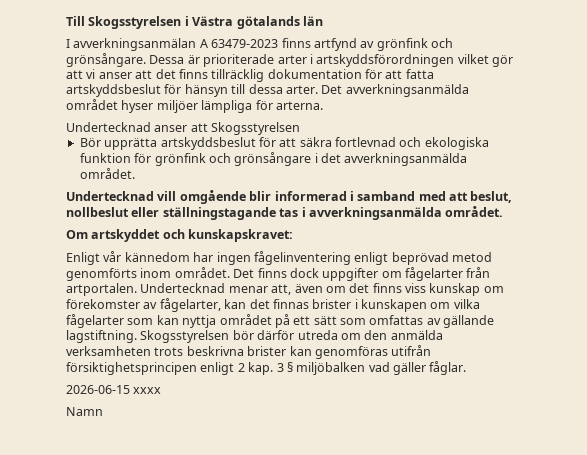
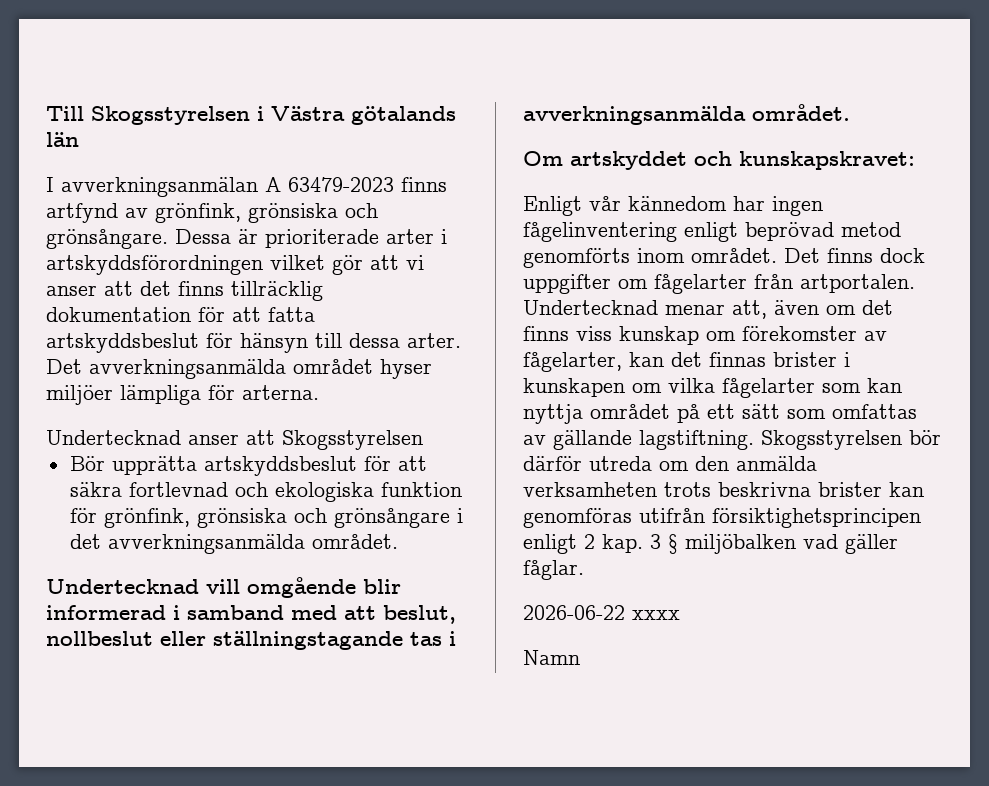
- I avverkningsanmälan A 63479-2023 finns artfynd av grönfink och grönsångare.
+ I avverkningsanmälan A 63479-2023 finns artfynd av grönfink, grönsiska och grönsångare.
- Bör upprätta artskyddsbeslut för att säkra fortlevnad och ekologiska funktion för grönfink och grönsångare i det avverkningsanmälda området.
+ Bör upprätta artskyddsbeslut för att säkra fortlevnad och ekologiska funktion för grönfink, grönsiska och grönsångare i det avverkningsanmälda området.
- 2026-06-15 xxxx
+ 2026-06-22 xxxx

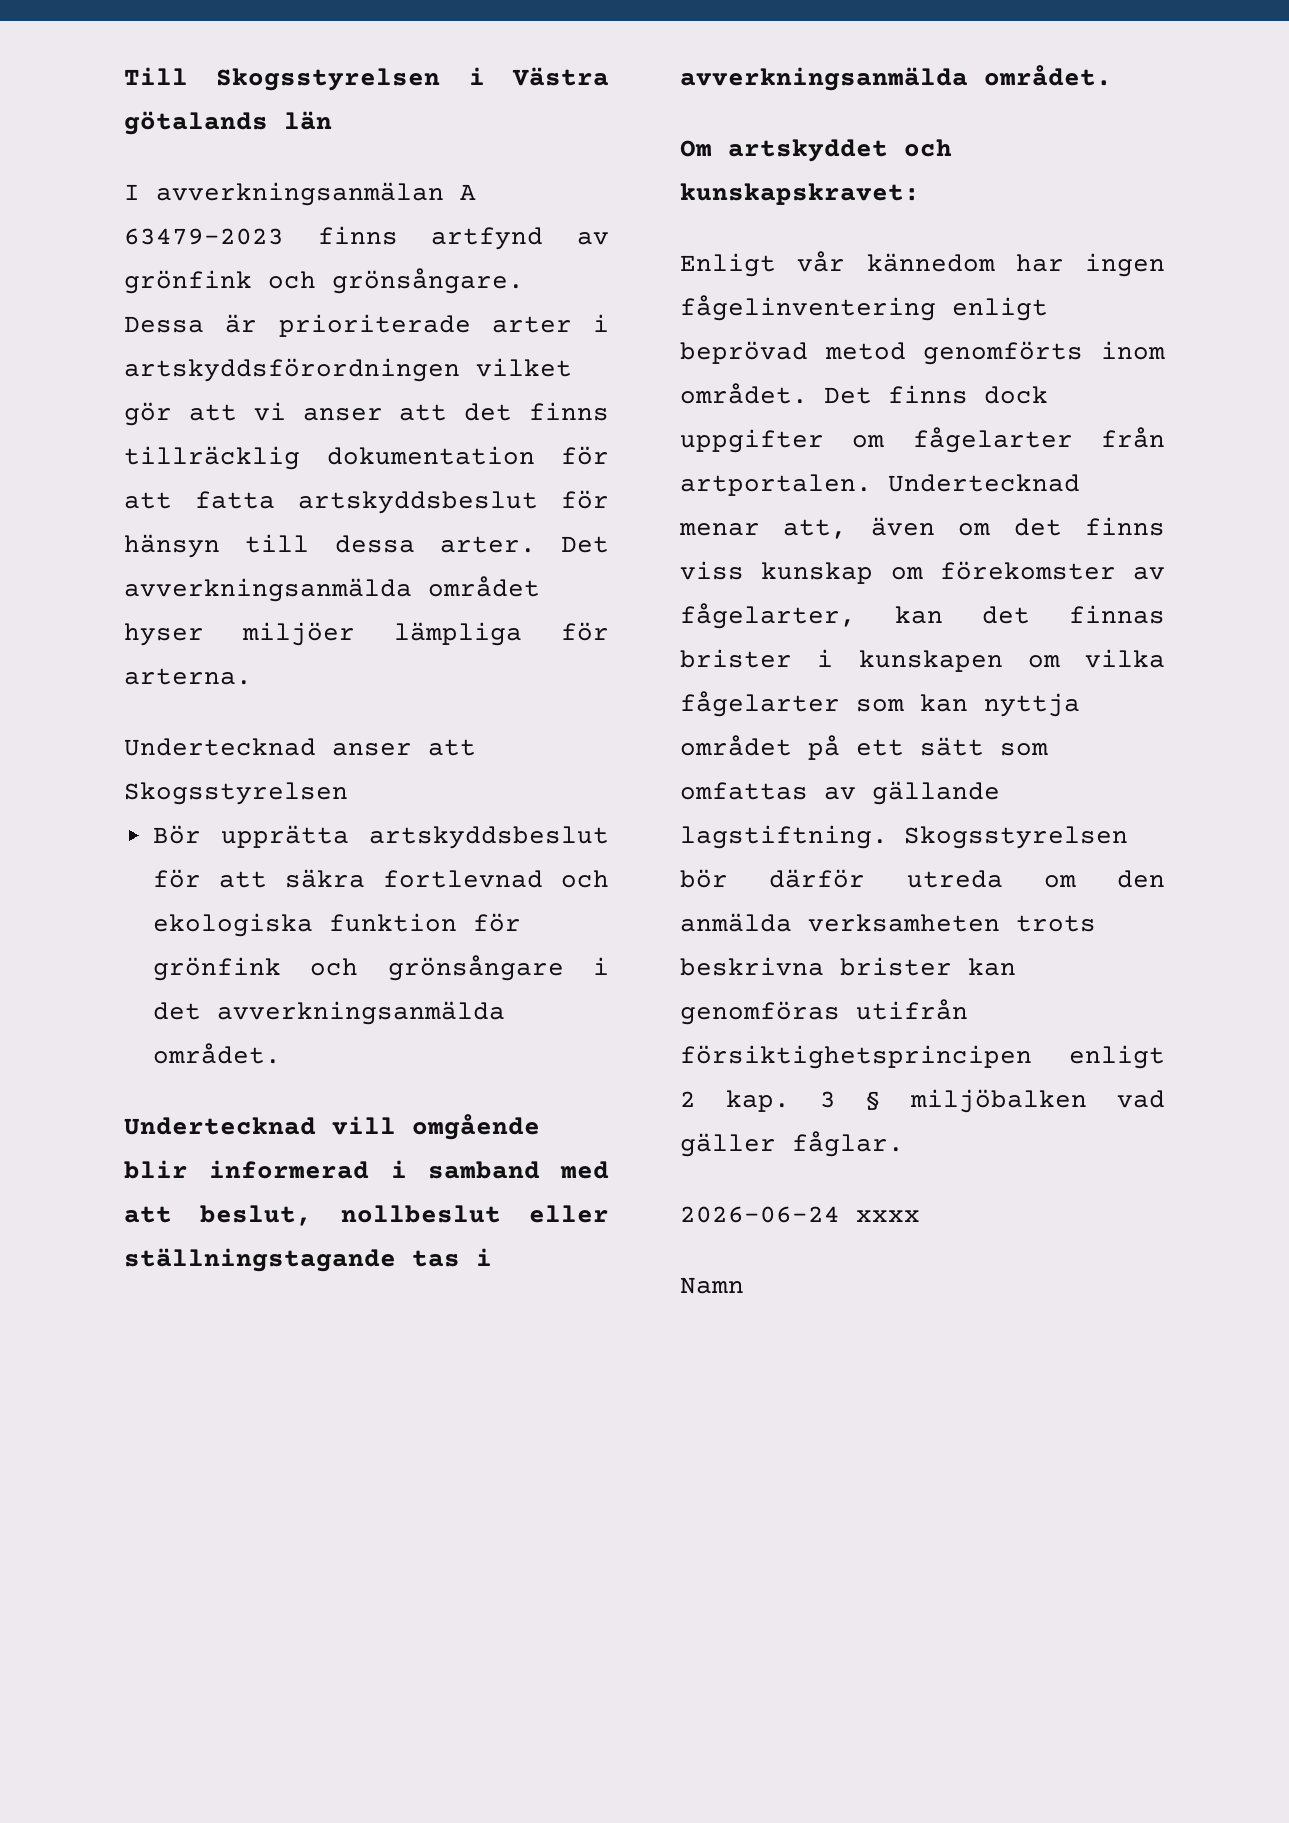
- I avverkningsanmälan A 63479-2023 finns artfynd av grönfink, grönsiska och grönsångare.
+ I avverkningsanmälan A 63479-2023 finns artfynd av grönfink och grönsångare.
- Bör upprätta artskyddsbeslut för att säkra fortlevnad och ekologiska funktion för grönfink, grönsiska och grönsångare i det avverkningsanmälda området.
+ Bör upprätta artskyddsbeslut för att säkra fortlevnad och ekologiska funktion för grönfink och grönsångare i det avverkningsanmälda området.
- 2026-06-22 xxxx
+ 2026-06-24 xxxx

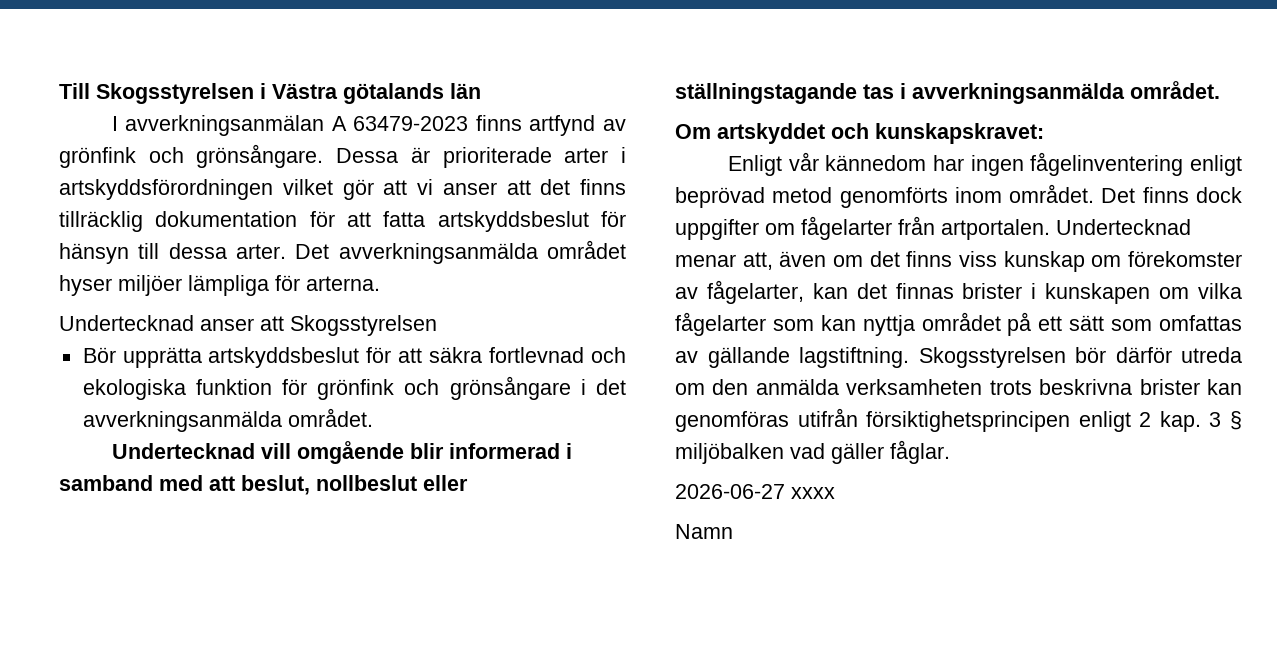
- 2026-06-24 xxxx
+ 2026-06-27 xxxx

